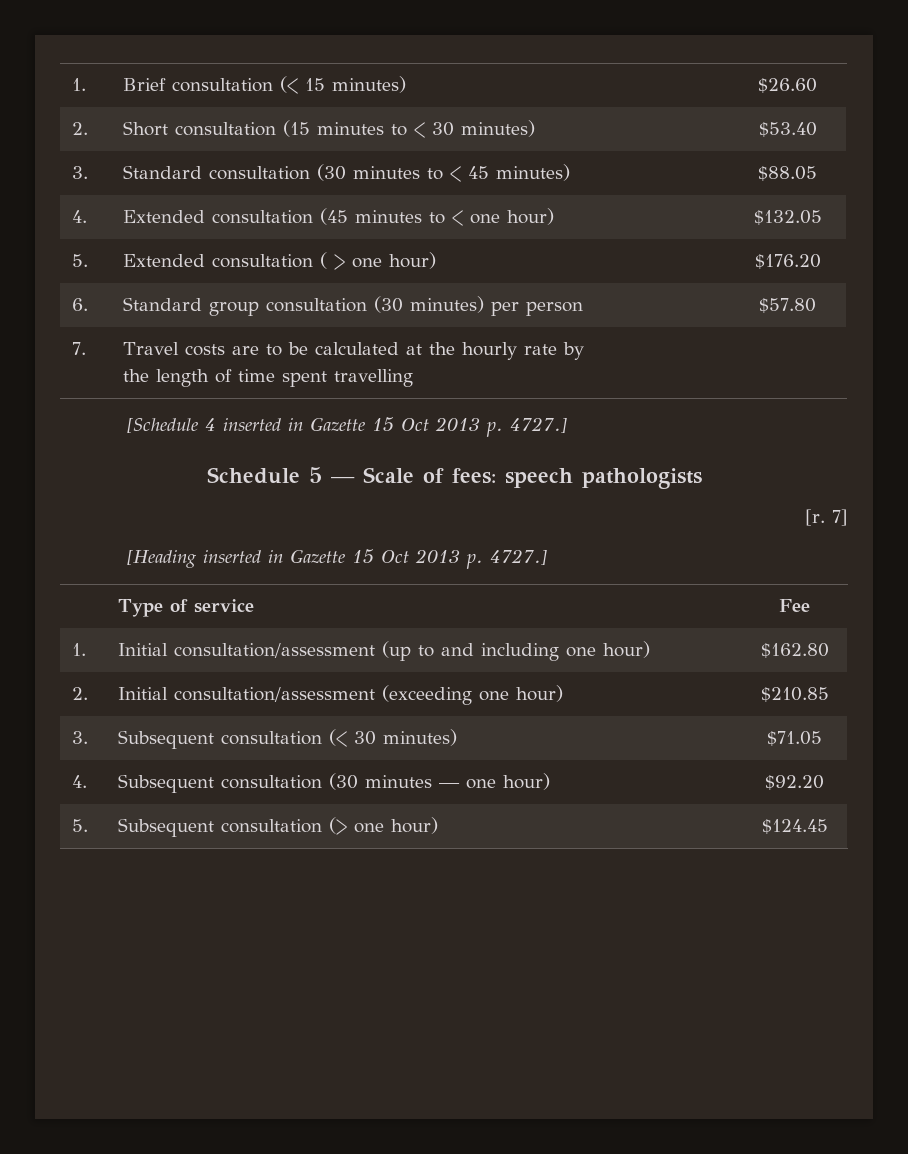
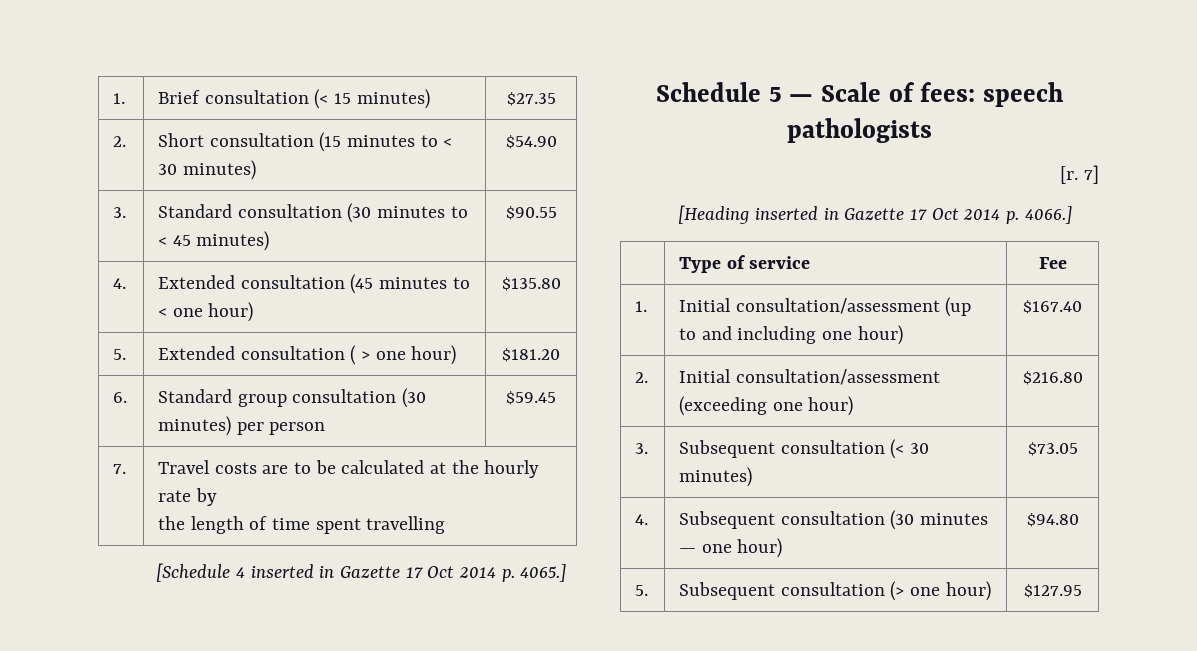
- 1. | Brief consultation (< 15 minutes) | $26.60
+ 1. | Brief consultation (< 15 minutes) | $27.35
- 2. | Short consultation (15 minutes to < 30 minutes) | $53.40
+ 2. | Short consultation (15 minutes to < 30 minutes) | $54.90
- 3. | Standard consultation (30 minutes to < 45 minutes) | $88.05
+ 3. | Standard consultation (30 minutes to < 45 minutes) | $90.55
- 4. | Extended consultation (45 minutes to < one hour) | $132.05
+ 4. | Extended consultation (45 minutes to < one hour) | $135.80
- 5. | Extended consultation ( > one hour) | $176.20
+ 5. | Extended consultation ( > one hour) | $181.20
- 6. | Standard group consultation (30 minutes) per person | $57.80
+ 6. | Standard group consultation (30 minutes) per person | $59.45
- [Schedule 4 inserted in Gazette 15 Oct 2013 p. 4727.]
+ [Schedule 4 inserted in Gazette 17 Oct 2014 p. 4065.]
- [Heading inserted in Gazette 15 Oct 2013 p. 4727.]
+ [Heading inserted in Gazette 17 Oct 2014 p. 4066.]
- 1. | Initial consultation/assessment (up to and including one hour) | $162.80
+ 1. | Initial consultation/assessment (up to and including one hour) | $167.40
- 2. | Initial consultation/assessment (exceeding one hour) | $210.85
+ 2. | Initial consultation/assessment (exceeding one hour) | $216.80
- 3. | Subsequent consultation (< 30 minutes) | $71.05
+ 3. | Subsequent consultation (< 30 minutes) | $73.05
- 4. | Subsequent consultation (30 minutes — one hour) | $92.20
+ 4. | Subsequent consultation (30 minutes — one hour) | $94.80
- 5. | Subsequent consultation (> one hour) | $124.45
+ 5. | Subsequent consultation (> one hour) | $127.95

